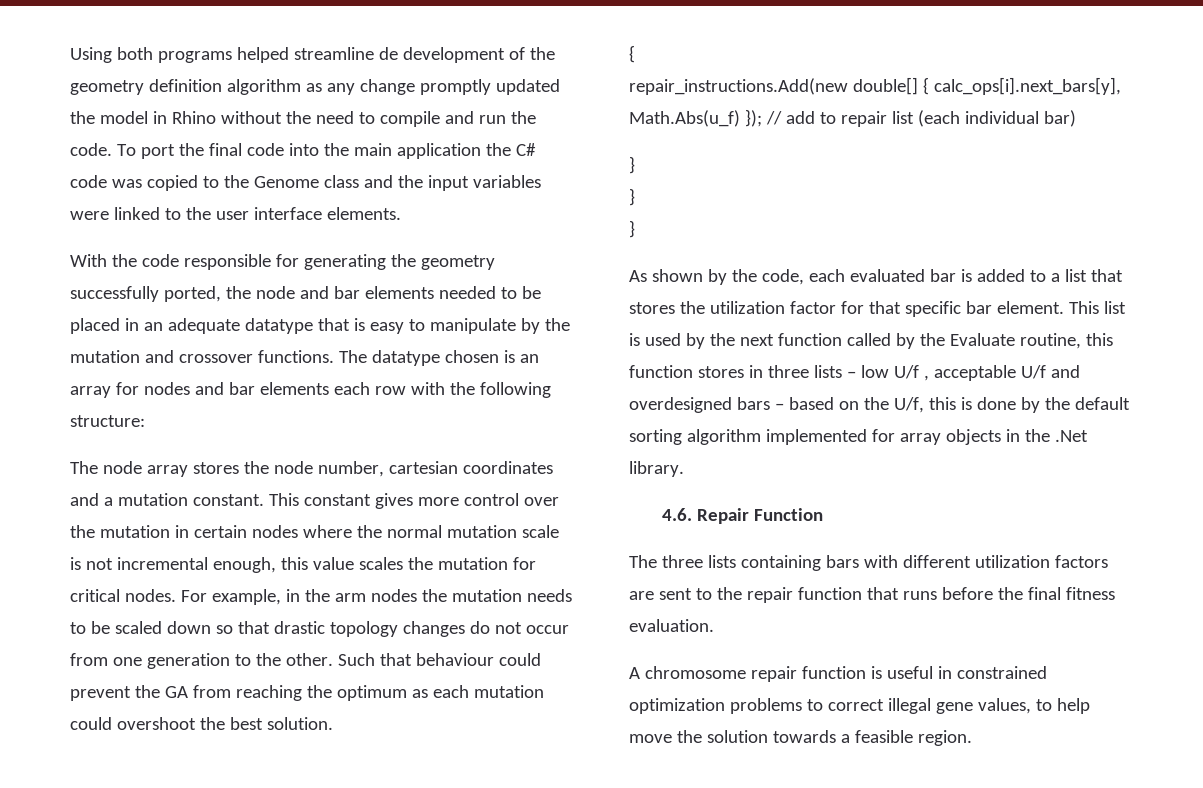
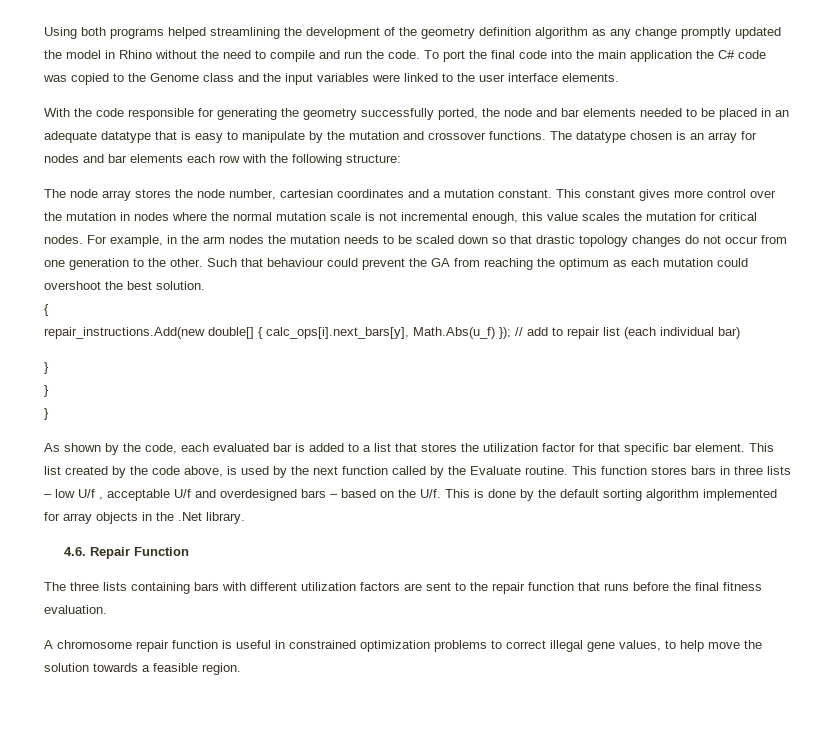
- Using both programs helped streamline de development of the geometry definition algorithm as any change promptly updated the model in Rhino without the need to compile and run the code.
+ Using both programs helped streamlining the development of the geometry definition algorithm as any change promptly updated the model in Rhino without the need to compile and run the code.
- This constant gives more control over the mutation in certain nodes where the normal mutation scale is not incremental enough, this value scales the mutation for critical nodes.
+ This constant gives more control over the mutation in nodes where the normal mutation scale is not incremental enough, this value scales the mutation for critical nodes.
- This list is used by the next function called by the Evaluate routine, this function stores in three lists – low U/f , acceptable U/f and overdesigned bars – based on the U/f, this is done by the default sorting algorithm implemented for array objects in the .Net library.
+ This list created by the code above, is used by the next function called by the Evaluate routine. This function stores bars in three lists – low U/f , acceptable U/f and overdesigned bars – based on the U/f. This is done by the default sorting algorithm implemented for array objects in the .Net library.

